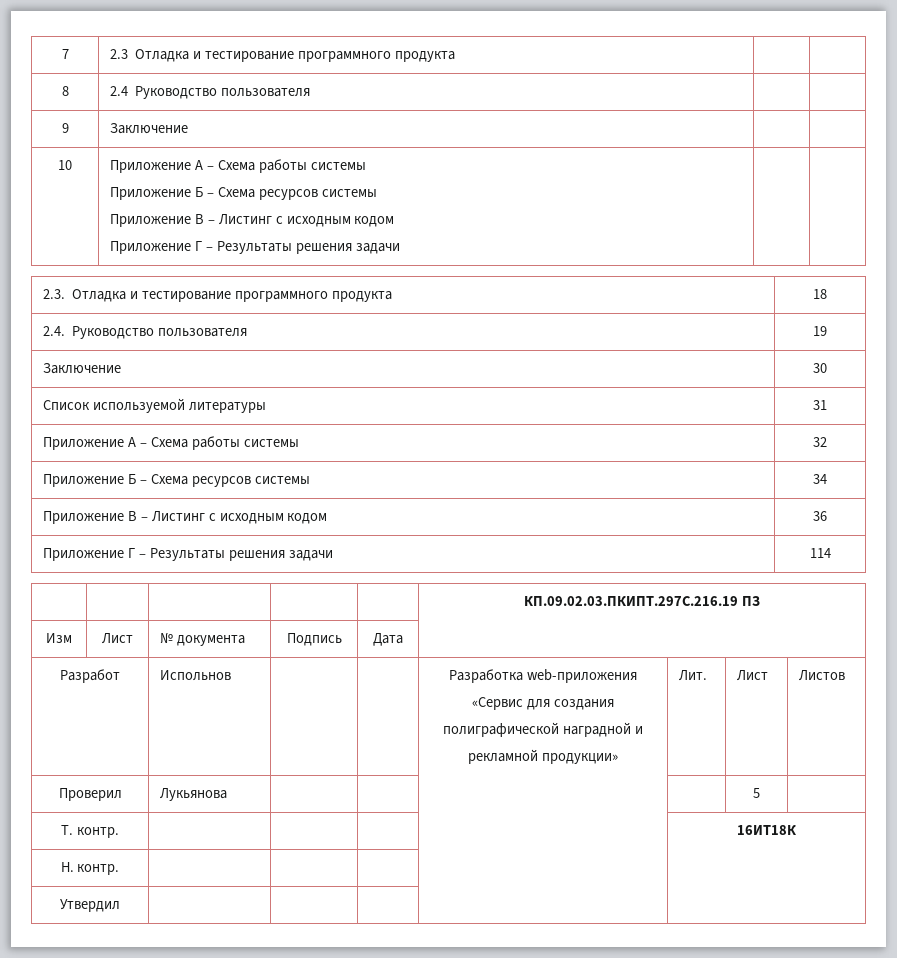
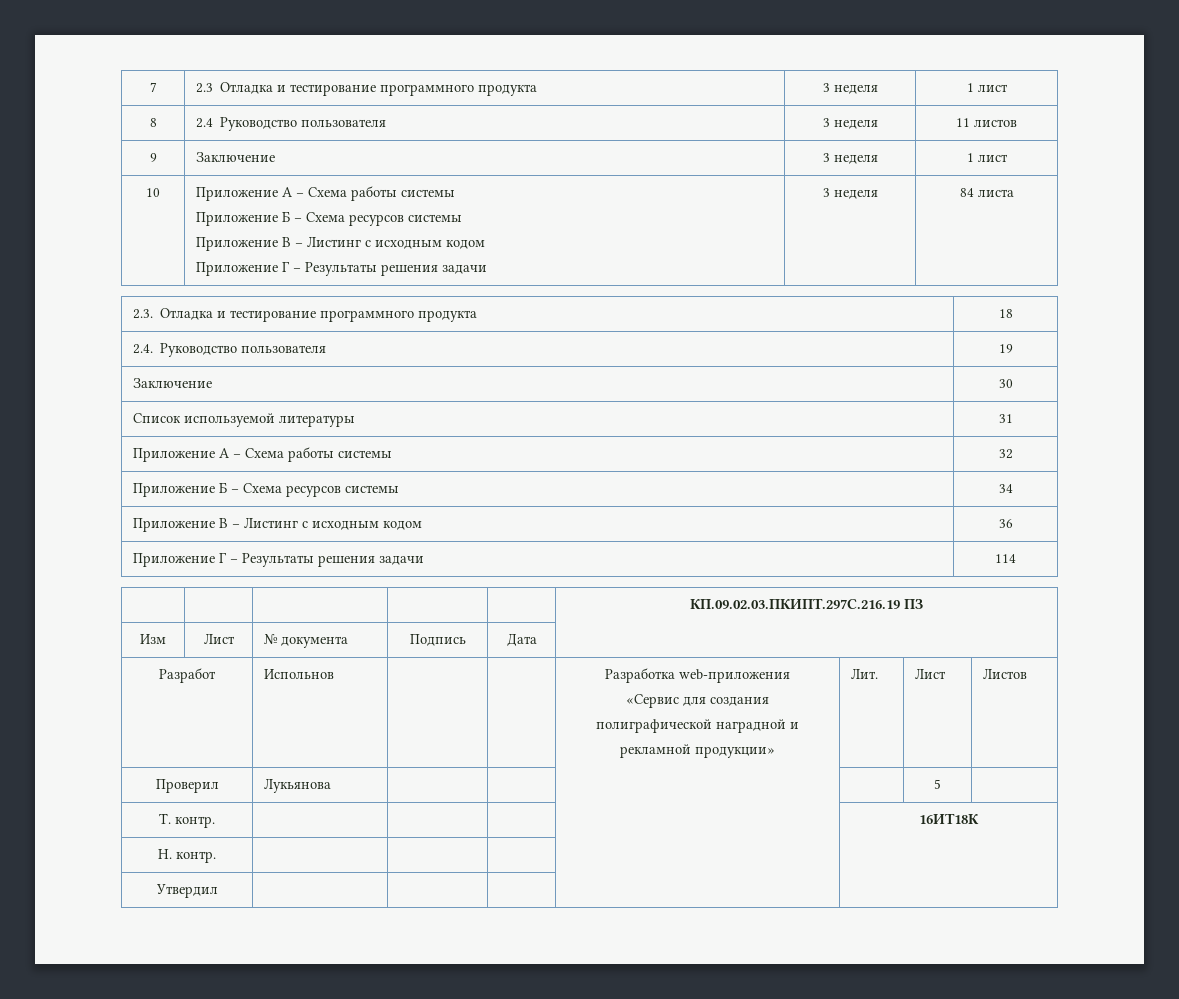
- 7 | 2.3 Отладка и тестирование программного продукта | |
+ 7 | 2.3 Отладка и тестирование программного продукта | 3 неделя | 1 лист
- 8 | 2.4 Руководство пользователя | |
- 9 | Заключение | |
+ 8 | 2.4 Руководство пользователя | 3 неделя | 11 листов
+ 9 | Заключение | 3 неделя | 1 лист
  10 | Приложение А – Схема работы системы
  Приложение Б – Схема ресурсов системы
  Приложение В – Листинг с исходным кодом
- Приложение Г – Результаты решения задачи | |
+ Приложение Г – Результаты решения задачи | 3 неделя | 84 листа

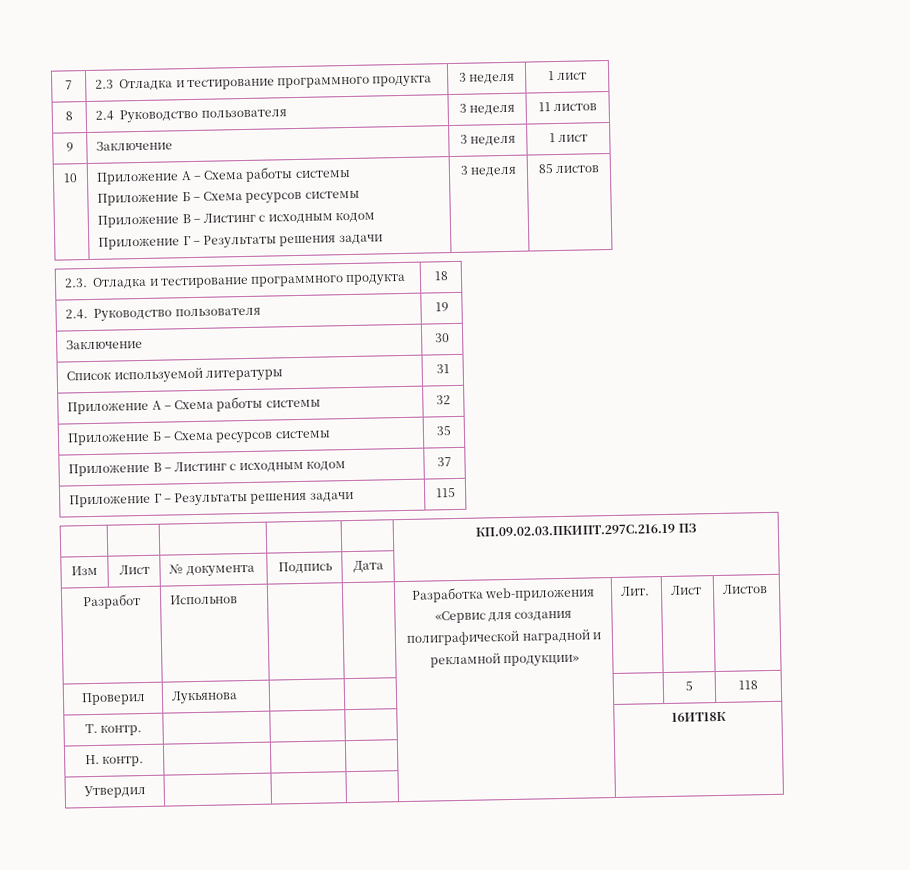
  10 | Приложение А – Схема работы системы
  Приложение Б – Схема ресурсов системы
  Приложение В – Листинг с исходным кодом
- Приложение Г – Результаты решения задачи | 3 неделя | 84 листа
+ Приложение Г – Результаты решения задачи | 3 неделя | 85 листов
- Приложение Б – Схема ресурсов системы | 34
+ Приложение Б – Схема ресурсов системы | 35
- Приложение В – Листинг с исходным кодом | 36
- Приложение Г – Результаты решения задачи | 114
+ Приложение В – Листинг с исходным кодом | 37
+ Приложение Г – Результаты решения задачи | 115
- Проверил | Лукьянова | | | | | 5 |
+ Проверил | Лукьянова | | | | | 5 | 118

